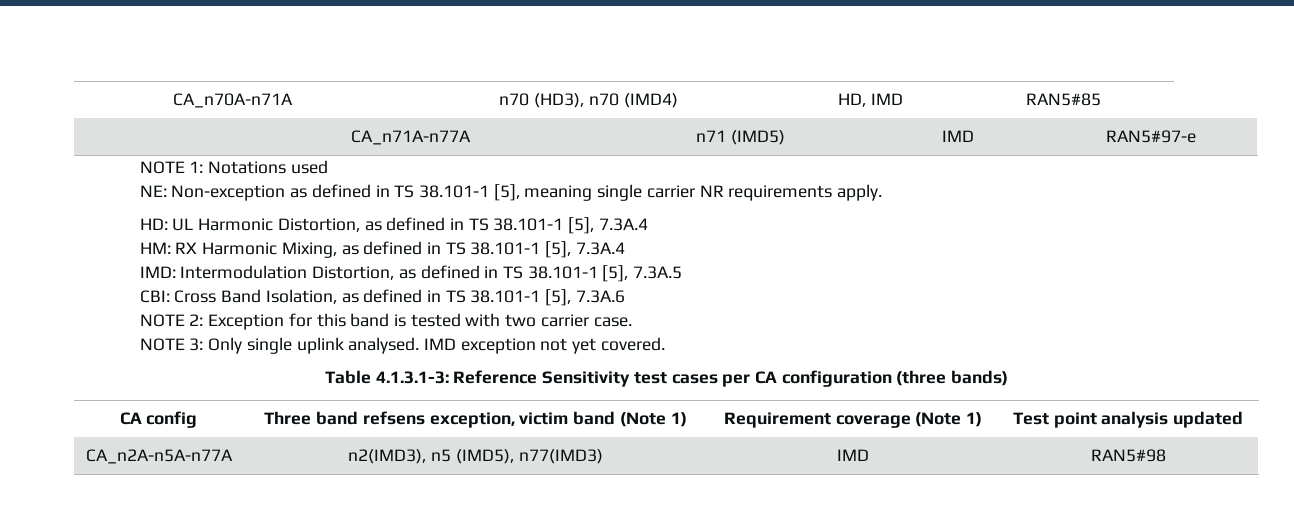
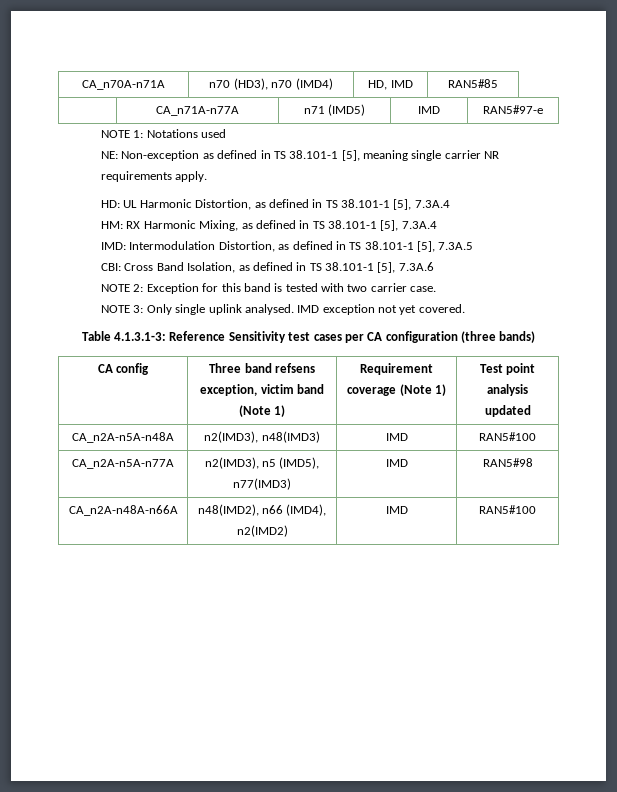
+ CA_n2A-n5A-n48A | n2(IMD3), n48(IMD3) | IMD | RAN5#100
+ CA_n2A-n48A-n66A | n48(IMD2), n66 (IMD4), n2(IMD2) | IMD | RAN5#100

